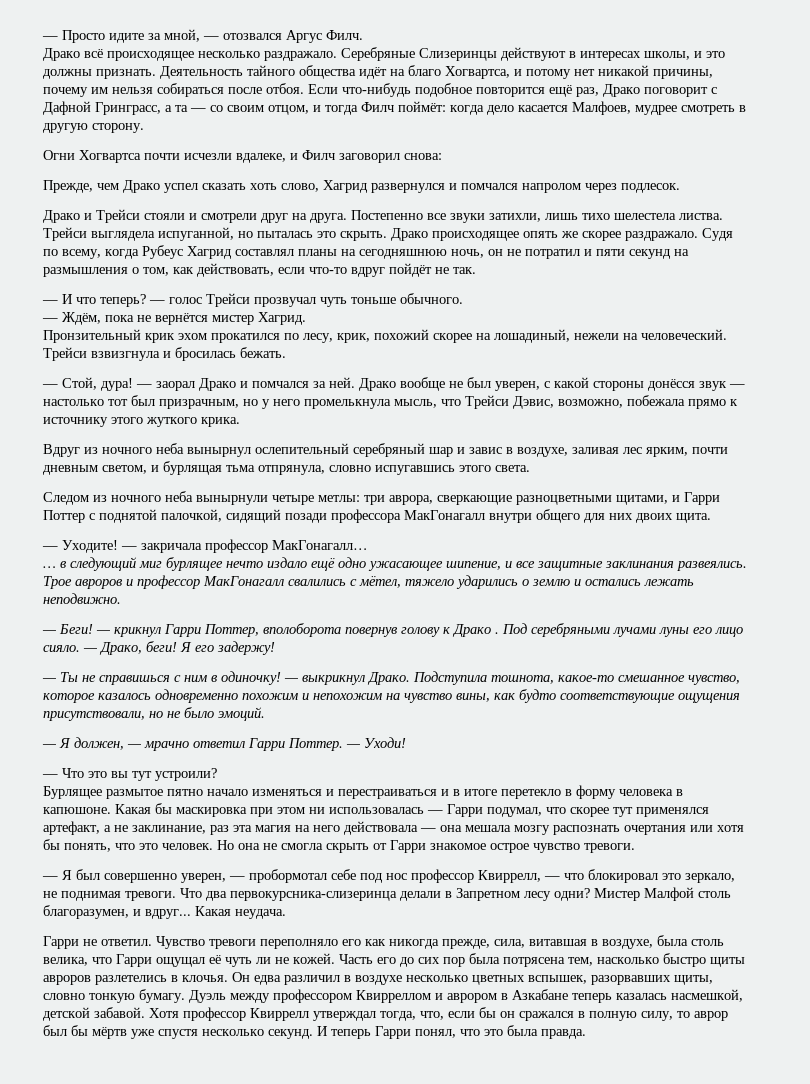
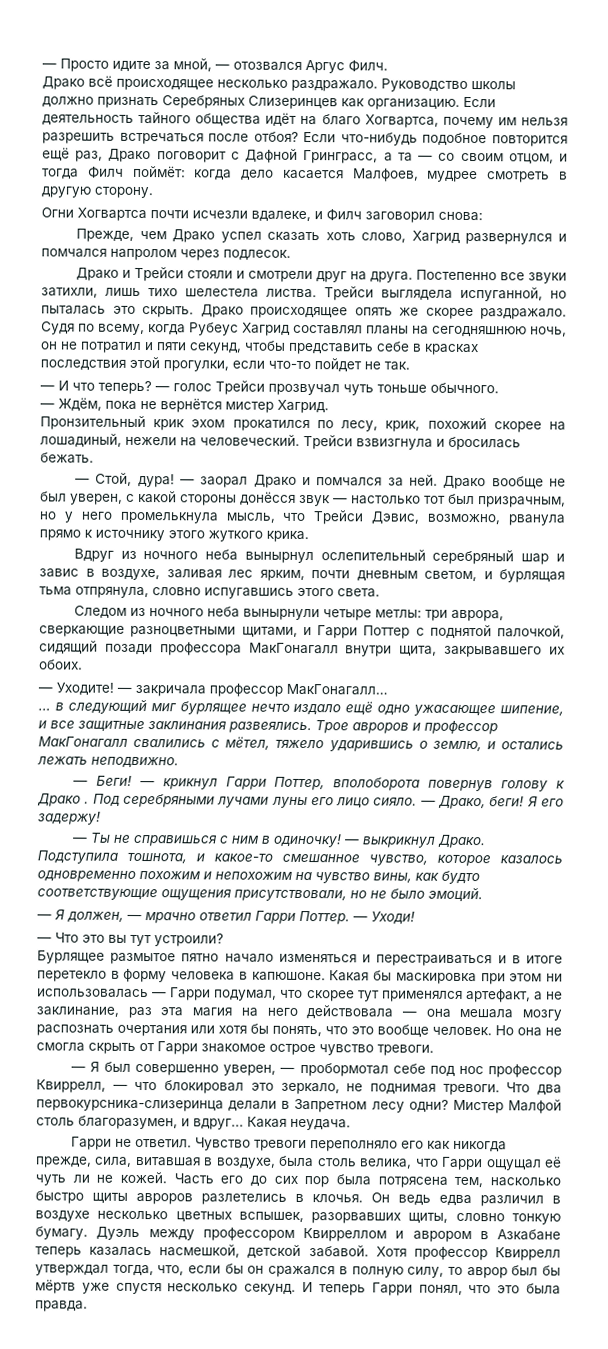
- Серебряные Слизеринцы действуют в интересах школы, и это должны признать. Деятельность тайного общества идёт на благо Хогвартса, и потому нет никакой причины, почему им нельзя собираться после отбоя.
+ Руководство школы должно признать Серебряных Слизеринцев как организацию. Если деятельность тайного общества идёт на благо Хогвартса, почему им нельзя разрешить встречаться после отбоя?
- Судя по всему, когда Рубеус Хагрид составлял планы на сегодняшнюю ночь, он не потратил и пяти секунд на размышления о том, как действовать, если что-то вдруг пойдёт не так.
+ Судя по всему, когда Рубеус Хагрид составлял планы на сегодняшнюю ночь, он не потратил и пяти секунд, чтобы представить себе в красках последствия этой прогулки, если что-то пойдет не так.
- Драко вообще не был уверен, с какой стороны донёсся звук — настолько тот был призрачным, но у него промелькнула мысль, что Трейси Дэвис, возможно, побежала прямо к источнику этого жуткого крика.
+ Драко вообще не был уверен, с какой стороны донёсся звук — настолько тот был призрачным, но у него промелькнула мысль, что Трейси Дэвис, возможно, рванула прямо к источнику этого жуткого крика.
- Следом из ночного неба вынырнули четыре метлы: три аврора, сверкающие разноцветными щитами, и Гарри Поттер с поднятой палочкой, сидящий позади профессора МакГонагалл внутри общего для них двоих щита.
+ Следом из ночного неба вынырнули четыре метлы: три аврора, сверкающие разноцветными щитами, и Гарри Поттер с поднятой палочкой, сидящий позади профессора МакГонагалл внутри щита, закрывавшего их обоих.
- Трое авроров и профессор МакГонагалл свалились с мётел, тяжело ударились о землю и остались лежать неподвижно.
+ Трое авроров и профессор МакГонагалл свалились с мётел, тяжело ударившись о землю, и остались лежать неподвижно.
- Подступила тошнота, какое-то смешанное чувство, которое казалось одновременно похожим и непохожим на чувство вины, как будто соответствующие ощущения присутствовали, но не было эмоций.
+ Подступила тошнота, и какое-то смешанное чувство, которое казалось одновременно похожим и непохожим на чувство вины, как будто соответствующие ощущения присутствовали, но не было эмоций.
- Какая бы маскировка при этом ни использовалась — Гарри подумал, что скорее тут применялся артефакт, а не заклинание, раз эта магия на него действовала — она мешала мозгу распознать очертания или хотя бы понять, что это человек.
+ Какая бы маскировка при этом ни использовалась — Гарри подумал, что скорее тут применялся артефакт, а не заклинание, раз эта магия на него действовала — она мешала мозгу распознать очертания или хотя бы понять, что это вообще человек.
- Он едва различил в воздухе несколько цветных вспышек, разорвавших щиты, словно тонкую бумагу.
+ Он ведь едва различил в воздухе несколько цветных вспышек, разорвавших щиты, словно тонкую бумагу.

